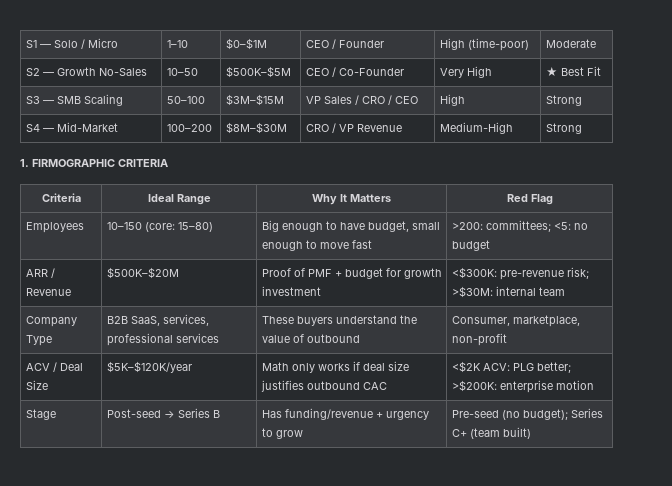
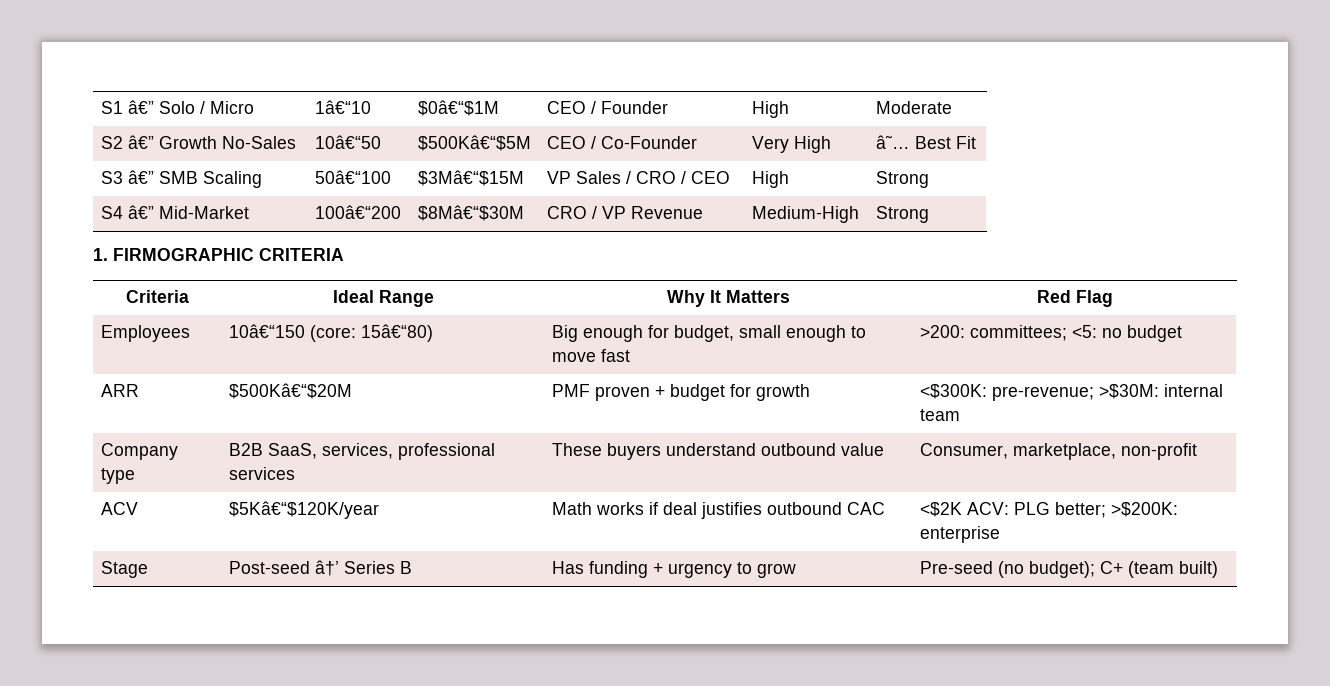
- S1 — Solo / Micro | 1–10 | $0–$1M | CEO / Founder | High (time-poor) | Moderate
+ S1 â€” Solo / Micro | 1â€“10 | $0â€“$1M | CEO / Founder | High | Moderate
- S2 — Growth No-Sales | 10–50 | $500K–$5M | CEO / Co-Founder | Very High | ★ Best Fit
+ S2 â€” Growth No-Sales | 10â€“50 | $500Kâ€“$5M | CEO / Co-Founder | Very High | â˜… Best Fit
- S3 — SMB Scaling | 50–100 | $3M–$15M | VP Sales / CRO / CEO | High | Strong
+ S3 â€” SMB Scaling | 50â€“100 | $3Mâ€“$15M | VP Sales / CRO / CEO | High | Strong
- S4 — Mid-Market | 100–200 | $8M–$30M | CRO / VP Revenue | Medium-High | Strong
+ S4 â€” Mid-Market | 100â€“200 | $8Mâ€“$30M | CRO / VP Revenue | Medium-High | Strong
- Employees | 10–150 (core: 15–80) | Big enough to have budget, small enough to move fast | >200: committees; <5: no budget
+ Employees | 10â€“150 (core: 15â€“80) | Big enough for budget, small enough to move fast | >200: committees; <5: no budget
- ARR / Revenue | $500K–$20M | Proof of PMF + budget for growth investment | <$300K: pre-revenue risk; >$30M: internal team
+ ARR | $500Kâ€“$20M | PMF proven + budget for growth | <$300K: pre-revenue; >$30M: internal team
- Company Type | B2B SaaS, services, professional services | These buyers understand the value of outbound | Consumer, marketplace, non-profit
+ Company type | B2B SaaS, services, professional services | These buyers understand outbound value | Consumer, marketplace, non-profit
- ACV / Deal Size | $5K–$120K/year | Math only works if deal size justifies outbound CAC | <$2K ACV: PLG better; >$200K: enterprise motion
+ ACV | $5Kâ€“$120K/year | Math works if deal justifies outbound CAC | <$2K ACV: PLG better; >$200K: enterprise
- Stage | Post-seed → Series B | Has funding/revenue + urgency to grow | Pre-seed (no budget); Series C+ (team built)
+ Stage | Post-seed â†’ Series B | Has funding + urgency to grow | Pre-seed (no budget); C+ (team built)

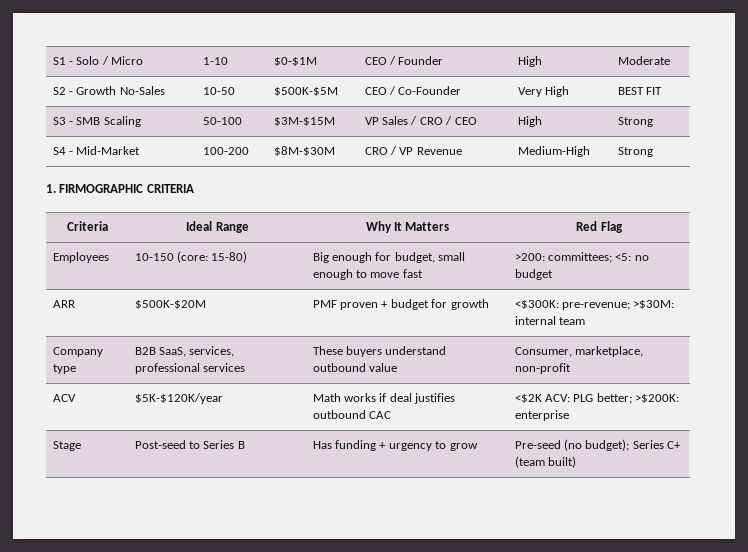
- S1 â€” Solo / Micro | 1â€“10 | $0â€“$1M | CEO / Founder | High | Moderate
+ S1 - Solo / Micro | 1-10 | $0-$1M | CEO / Founder | High | Moderate
- S2 â€” Growth No-Sales | 10â€“50 | $500Kâ€“$5M | CEO / Co-Founder | Very High | â˜… Best Fit
+ S2 - Growth No-Sales | 10-50 | $500K-$5M | CEO / Co-Founder | Very High | BEST FIT
- S3 â€” SMB Scaling | 50â€“100 | $3Mâ€“$15M | VP Sales / CRO / CEO | High | Strong
+ S3 - SMB Scaling | 50-100 | $3M-$15M | VP Sales / CRO / CEO | High | Strong
- S4 â€” Mid-Market | 100â€“200 | $8Mâ€“$30M | CRO / VP Revenue | Medium-High | Strong
+ S4 - Mid-Market | 100-200 | $8M-$30M | CRO / VP Revenue | Medium-High | Strong
- Employees | 10â€“150 (core: 15â€“80) | Big enough for budget, small enough to move fast | >200: committees; <5: no budget
+ Employees | 10-150 (core: 15-80) | Big enough for budget, small enough to move fast | >200: committees; <5: no budget
- ARR | $500Kâ€“$20M | PMF proven + budget for growth | <$300K: pre-revenue; >$30M: internal team
+ ARR | $500K-$20M | PMF proven + budget for growth | <$300K: pre-revenue; >$30M: internal team
- ACV | $5Kâ€“$120K/year | Math works if deal justifies outbound CAC | <$2K ACV: PLG better; >$200K: enterprise
+ ACV | $5K-$120K/year | Math works if deal justifies outbound CAC | <$2K ACV: PLG better; >$200K: enterprise
- Stage | Post-seed â†’ Series B | Has funding + urgency to grow | Pre-seed (no budget); C+ (team built)
+ Stage | Post-seed to Series B | Has funding + urgency to grow | Pre-seed (no budget); Series C+ (team built)

